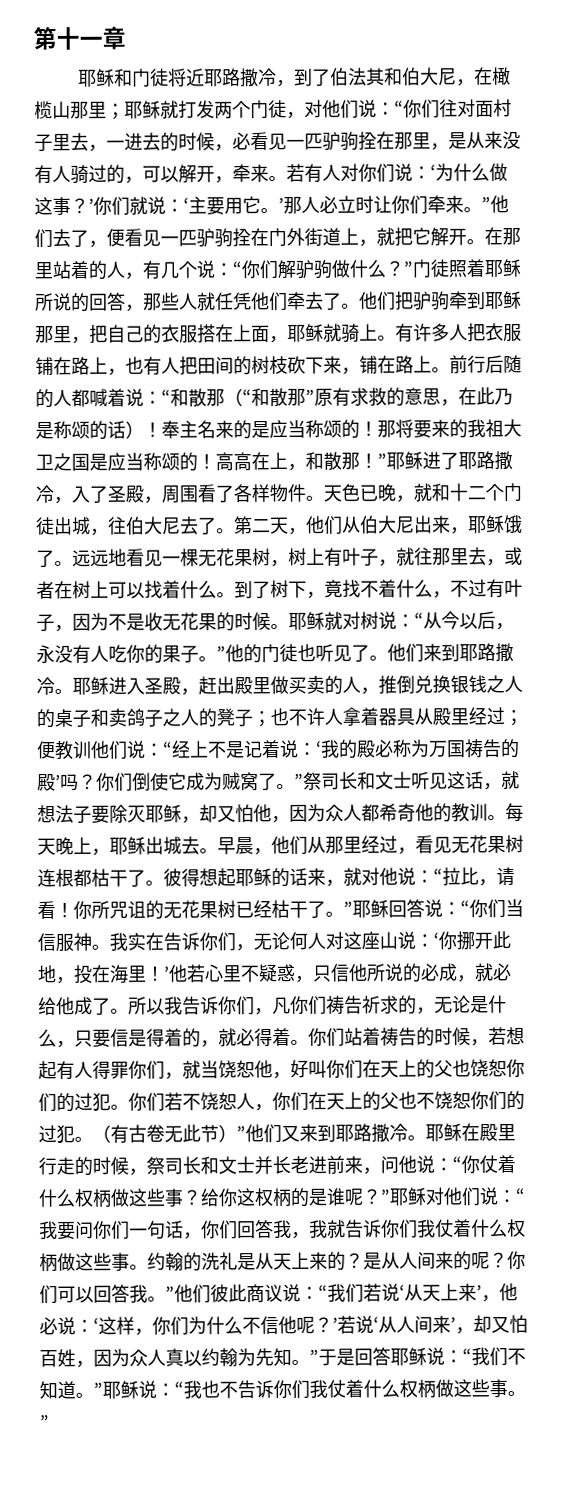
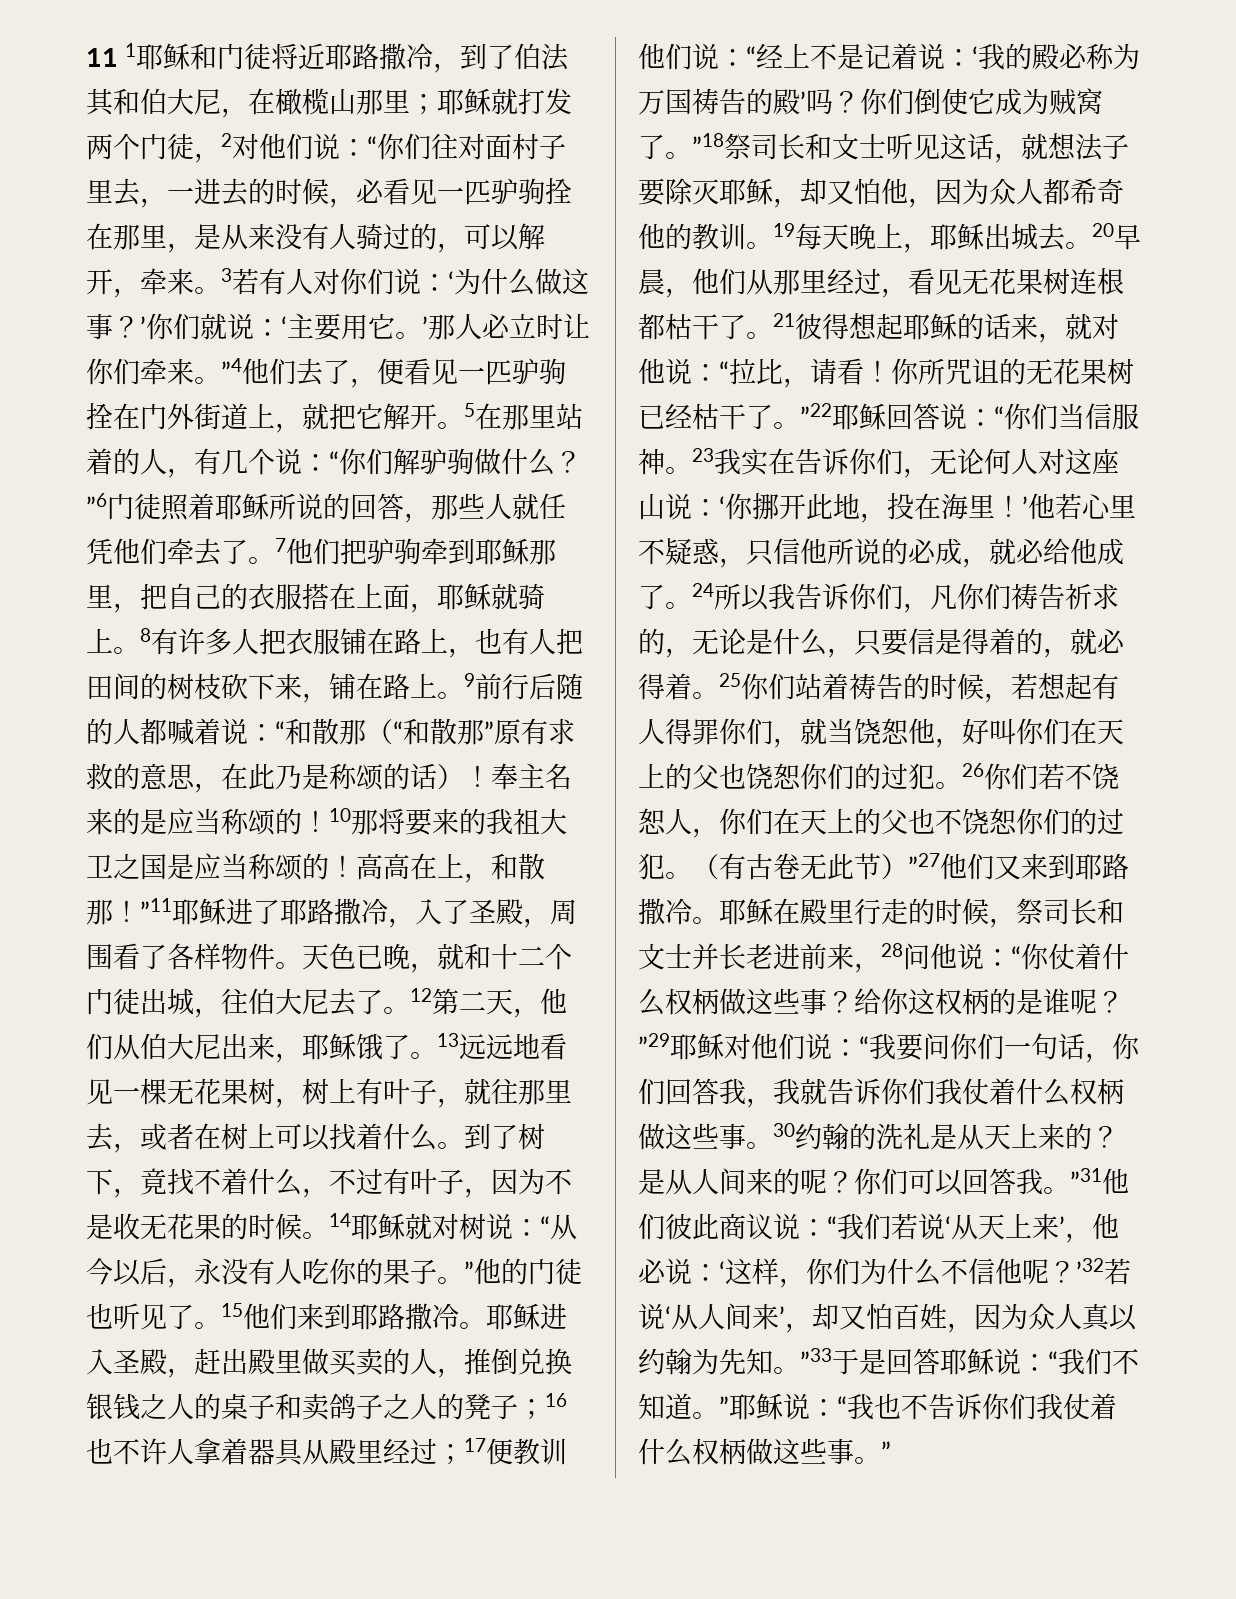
- 第十一章
- 耶稣和门徒将近耶路撒冷，到了伯法其和伯大尼，在橄榄山那里；耶稣就打发两个门徒，对他们说：“你们往对面村子里去，一进去的时候，必看见一匹驴驹拴在那里，是从来没有人骑过的，可以解开，牵来。
+ 11 1耶稣和门徒将近耶路撒冷，到了伯法其和伯大尼，在橄榄山那里；耶稣就打发两个门徒，2对他们说：“你们往对面村子里去，一进去的时候，必看见一匹驴驹拴在那里，是从来没有人骑过的，可以解开，牵来。
- 若有人对你们说：‘为什么做这事？’你们就说：‘主要用它。’那人必立时让你们牵来。”他们去了，便看见一匹驴驹拴在门外街道上，就把它解开。
+ 3若有人对你们说：‘为什么做这事？’你们就说：‘主要用它。’那人必立时让你们牵来。”4他们去了，便看见一匹驴驹拴在门外街道上，就把它解开。
- 在那里站着的人，有几个说：“你们解驴驹做什么？”门徒照着耶稣所说的回答，那些人就任凭他们牵去了。
+ 5在那里站着的人，有几个说：“你们解驴驹做什么？”6门徒照着耶稣所说的回答，那些人就任凭他们牵去了。
- 他们把驴驹牵到耶稣那里，把自己的衣服搭在上面，耶稣就骑上。
+ 7他们把驴驹牵到耶稣那里，把自己的衣服搭在上面，耶稣就骑上。
- 有许多人把衣服铺在路上，也有人把田间的树枝砍下来，铺在路上。
+ 8有许多人把衣服铺在路上，也有人把田间的树枝砍下来，铺在路上。
- 前行后随的人都喊着说：“和散那（“和散那”原有求救的意思，在此乃是称颂的话）！
+ 9前行后随的人都喊着说：“和散那（“和散那”原有求救的意思，在此乃是称颂的话）！
- 那将要来的我祖大卫之国是应当称颂的！
+ 10那将要来的我祖大卫之国是应当称颂的！
- 高高在上，和散那！”耶稣进了耶路撒冷，入了圣殿，周围看了各样物件。
+ 高高在上，和散那！”11耶稣进了耶路撒冷，入了圣殿，周围看了各样物件。
- 第二天，他们从伯大尼出来，耶稣饿了。
+ 12第二天，他们从伯大尼出来，耶稣饿了。
- 远远地看见一棵无花果树，树上有叶子，就往那里去，或者在树上可以找着什么。
+ 13远远地看见一棵无花果树，树上有叶子，就往那里去，或者在树上可以找着什么。
- 耶稣就对树说：“从今以后，永没有人吃你的果子。”他的门徒也听见了。
+ 14耶稣就对树说：“从今以后，永没有人吃你的果子。”他的门徒也听见了。
- 他们来到耶路撒冷。
+ 15他们来到耶路撒冷。
- 耶稣进入圣殿，赶出殿里做买卖的人，推倒兑换银钱之人的桌子和卖鸽子之人的凳子；也不许人拿着器具从殿里经过；便教训他们说：“经上不是记着说：‘我的殿必称为万国祷告的殿’吗？
+ 耶稣进入圣殿，赶出殿里做买卖的人，推倒兑换银钱之人的桌子和卖鸽子之人的凳子；16也不许人拿着器具从殿里经过；17便教训他们说：“经上不是记着说：‘我的殿必称为万国祷告的殿’吗？
- 你们倒使它成为贼窝了。”祭司长和文士听见这话，就想法子要除灭耶稣，却又怕他，因为众人都希奇他的教训。
+ 你们倒使它成为贼窝了。”18祭司长和文士听见这话，就想法子要除灭耶稣，却又怕他，因为众人都希奇他的教训。
- 每天晚上，耶稣出城去。
+ 19每天晚上，耶稣出城去。
- 早晨，他们从那里经过，看见无花果树连根都枯干了。
+ 20早晨，他们从那里经过，看见无花果树连根都枯干了。
- 彼得想起耶稣的话来，就对他说：“拉比，请看！
+ 21彼得想起耶稣的话来，就对他说：“拉比，请看！
- 你所咒诅的无花果树已经枯干了。”耶稣回答说：“你们当信服神。
+ 你所咒诅的无花果树已经枯干了。”22耶稣回答说：“你们当信服神。
- 我实在告诉你们，无论何人对这座山说：‘你挪开此地，投在海里！’他若心里不疑惑，只信他所说的必成，就必给他成了。
+ 23我实在告诉你们，无论何人对这座山说：‘你挪开此地，投在海里！’他若心里不疑惑，只信他所说的必成，就必给他成了。
- 所以我告诉你们，凡你们祷告祈求的，无论是什么，只要信是得着的，就必得着。
+ 24所以我告诉你们，凡你们祷告祈求的，无论是什么，只要信是得着的，就必得着。
- 你们站着祷告的时候，若想起有人得罪你们，就当饶恕他，好叫你们在天上的父也饶恕你们的过犯。
+ 25你们站着祷告的时候，若想起有人得罪你们，就当饶恕他，好叫你们在天上的父也饶恕你们的过犯。
- 你们若不饶恕人，你们在天上的父也不饶恕你们的过犯。
+ 26你们若不饶恕人，你们在天上的父也不饶恕你们的过犯。
- （有古卷无此节）”他们又来到耶路撒冷。
+ （有古卷无此节）”27他们又来到耶路撒冷。
- 耶稣在殿里行走的时候，祭司长和文士并长老进前来，问他说：“你仗着什么权柄做这些事？
+ 耶稣在殿里行走的时候，祭司长和文士并长老进前来，28问他说：“你仗着什么权柄做这些事？
- 给你这权柄的是谁呢？”耶稣对他们说：“我要问你们一句话，你们回答我，我就告诉你们我仗着什么权柄做这些事。
+ 给你这权柄的是谁呢？”29耶稣对他们说：“我要问你们一句话，你们回答我，我就告诉你们我仗着什么权柄做这些事。
- 约翰的洗礼是从天上来的？
+ 30约翰的洗礼是从天上来的？
- 你们可以回答我。”他们彼此商议说：
+ 你们可以回答我。”31他们彼此商议说：
- ‘这样，你们为什么不信他呢？’若说‘从人间来’，却又怕百姓，因为众人真以约翰为先知。”于是回答耶稣说：
+ ‘这样，你们为什么不信他呢？’32若说‘从人间来’，却又怕百姓，因为众人真以约翰为先知。”33于是回答耶稣说：

